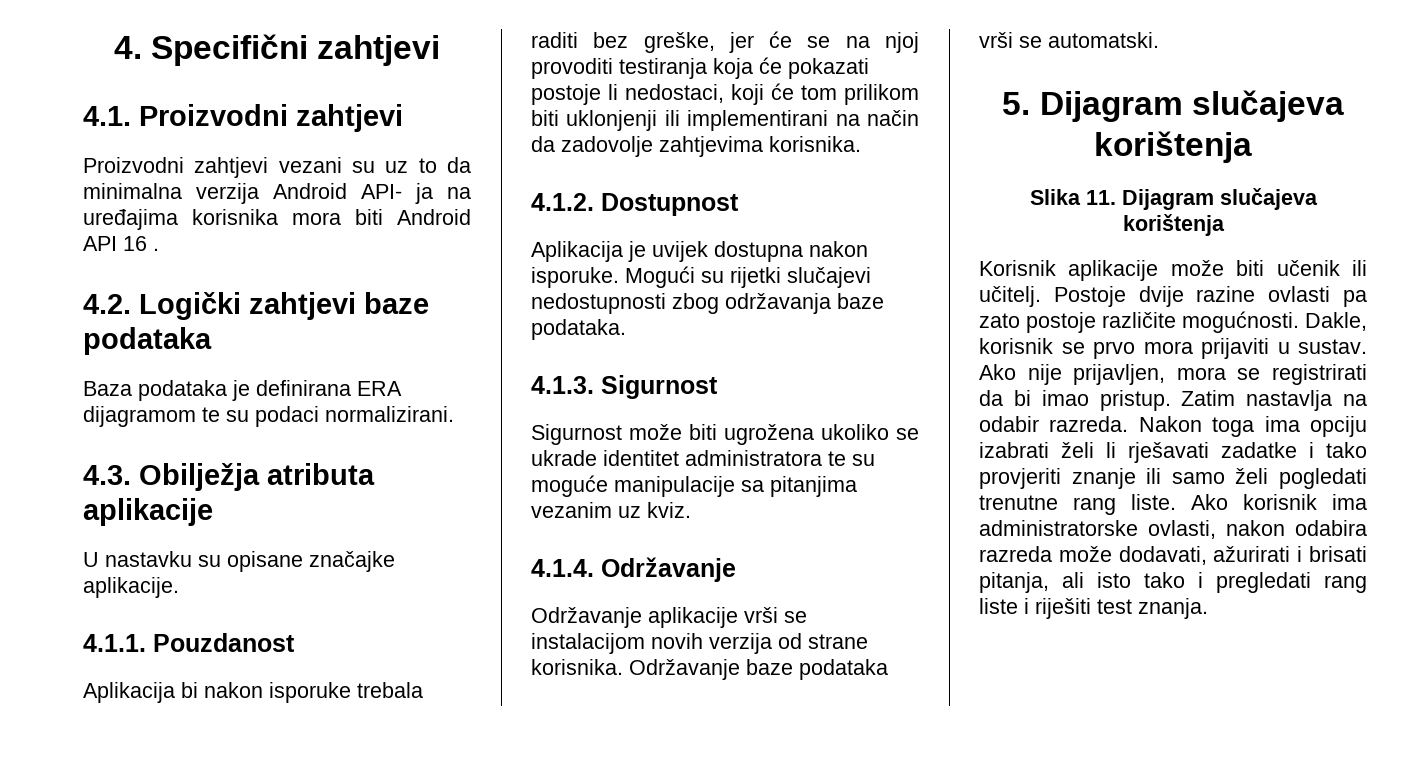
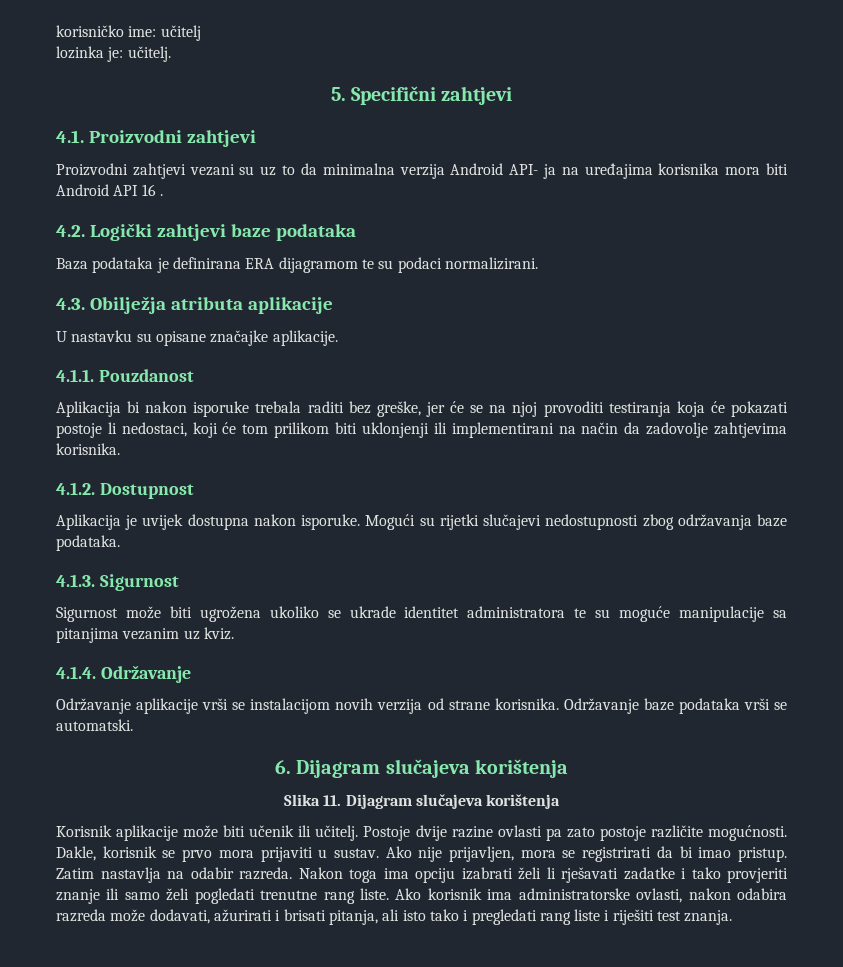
- 4. Specifični zahtjevi
+ korisničko ime: učitelj
+ lozinka je: učitelj.
+ 5. Specifični zahtjevi
- 5. Dijagram slučajeva korištenja
+ 6. Dijagram slučajeva korištenja

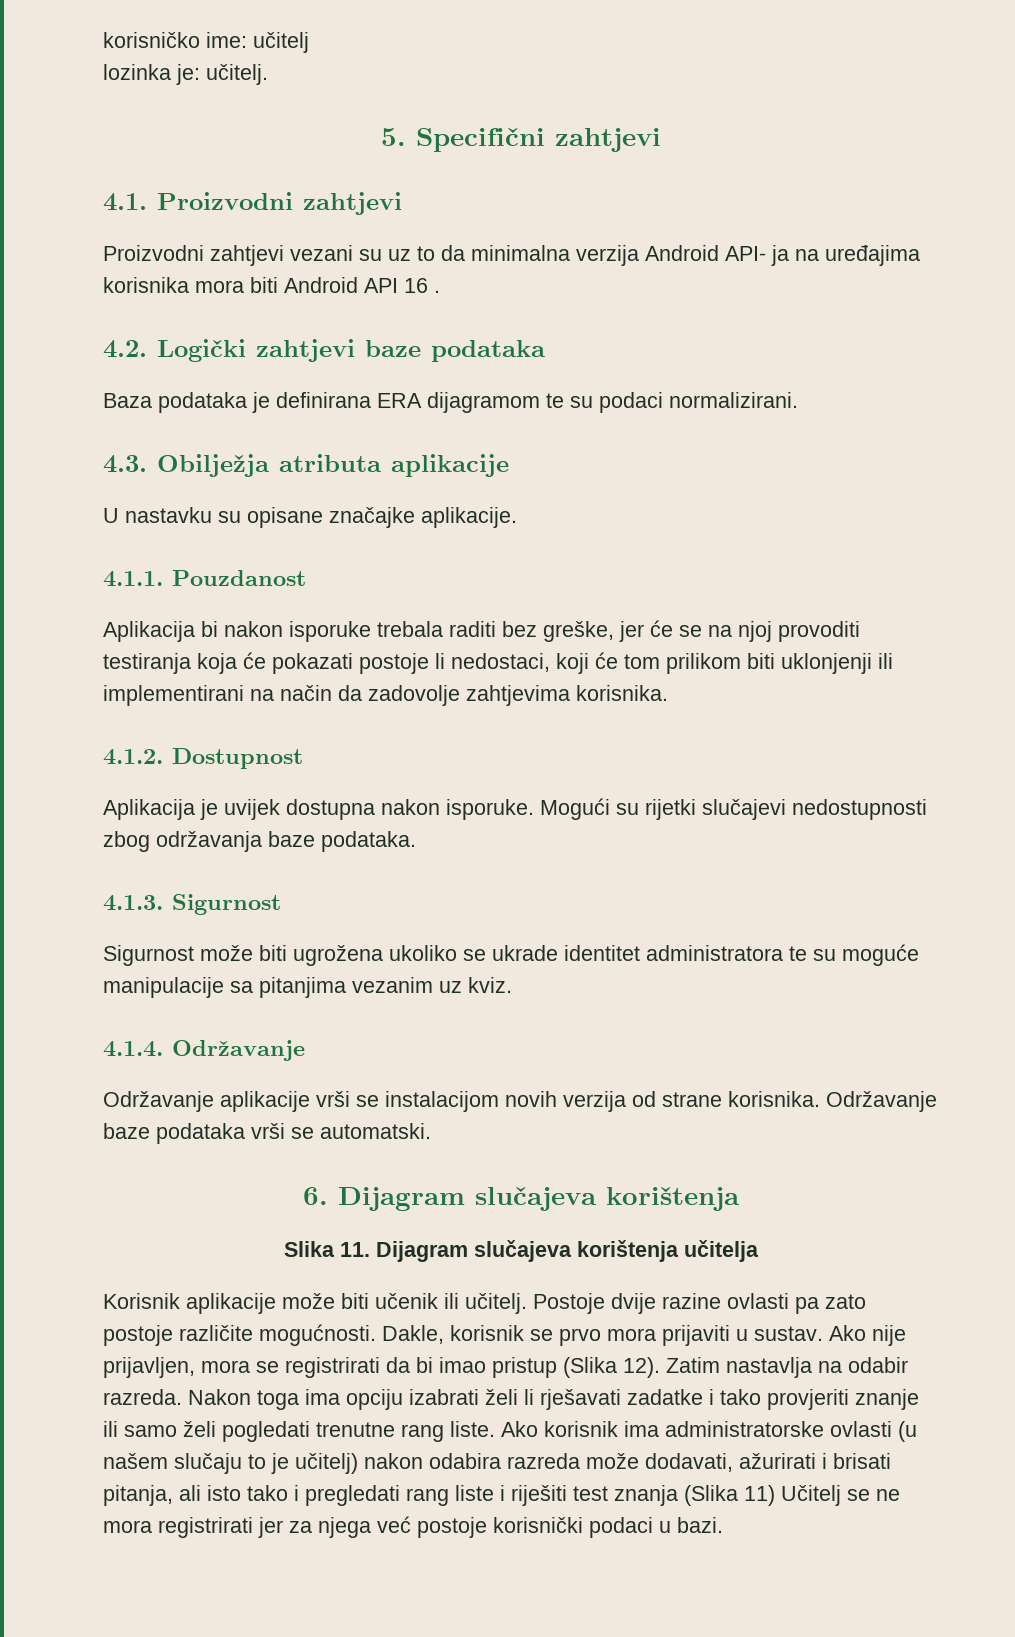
- Slika 11. Dijagram slučajeva korištenja
+ Slika 11. Dijagram slučajeva korištenja učitelja
- Ako nije prijavljen, mora se registrirati da bi imao pristup.
+ Ako nije prijavljen, mora se registrirati da bi imao pristup (Slika 12).
- Ako korisnik ima administratorske ovlasti, nakon odabira razreda može dodavati, ažurirati i brisati pitanja, ali isto tako i pregledati rang liste i riješiti test znanja.
+ Ako korisnik ima administratorske ovlasti (u našem slučaju to je učitelj) nakon odabira razreda može dodavati, ažurirati i brisati pitanja, ali isto tako i pregledati rang liste i riješiti test znanja (Slika 11) Učitelj se ne mora registrirati jer za njega već postoje korisnički podaci u bazi.

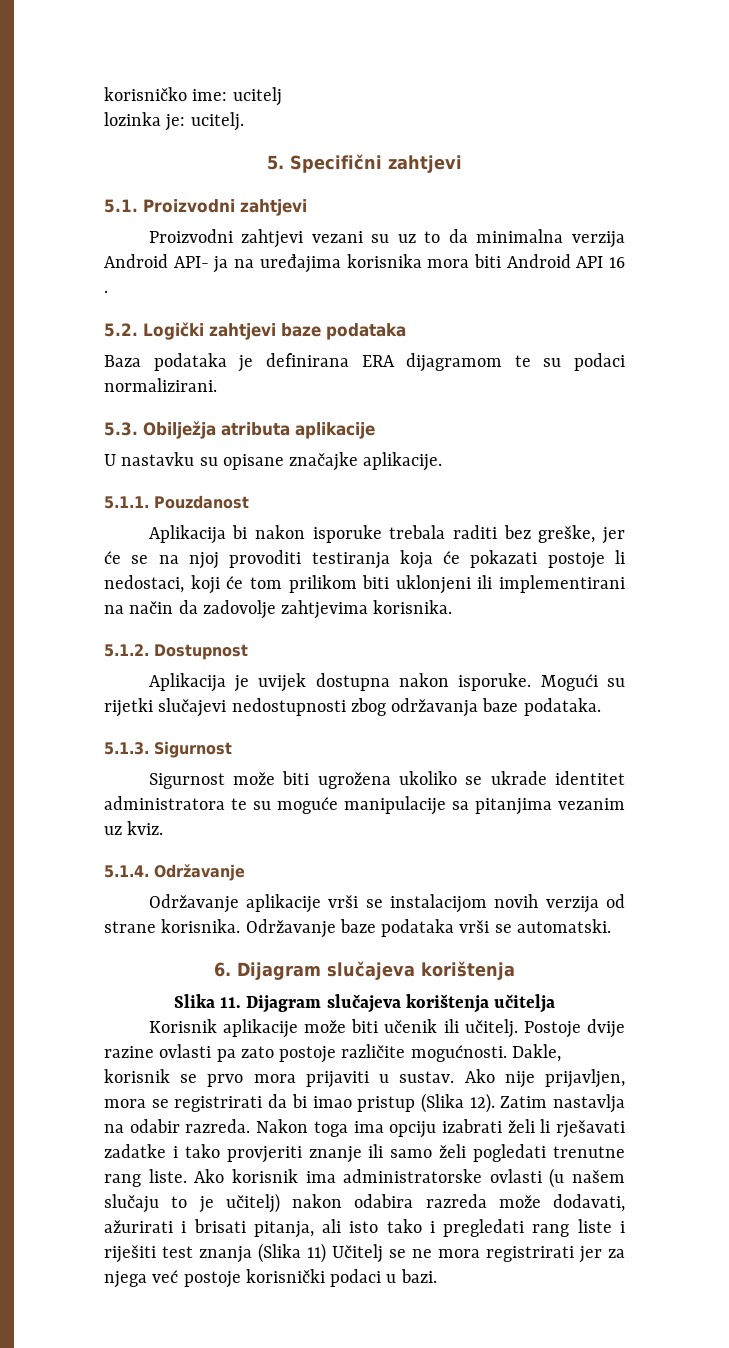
- korisničko ime: učitelj
+ korisničko ime: ucitelj
- lozinka je: učitelj.
+ lozinka je: ucitelj.
- 4.1. Proizvodni zahtjevi
+ 5.1. Proizvodni zahtjevi
- 4.2. Logički zahtjevi baze podataka
+ 5.2. Logički zahtjevi baze podataka
- 4.3. Obilježja atributa aplikacije
+ 5.3. Obilježja atributa aplikacije
- 4.1.1. Pouzdanost
+ 5.1.1. Pouzdanost
- Aplikacija bi nakon isporuke trebala raditi bez greške, jer će se na njoj provoditi testiranja koja će pokazati postoje li nedostaci, koji će tom prilikom biti uklonjenji ili implementirani na način da zadovolje zahtjevima korisnika.
+ Aplikacija bi nakon isporuke trebala raditi bez greške, jer će se na njoj provoditi testiranja koja će pokazati postoje li nedostaci, koji će tom prilikom biti uklonjeni ili implementirani na način da zadovolje zahtjevima korisnika.
- 4.1.2. Dostupnost
+ 5.1.2. Dostupnost
- 4.1.3. Sigurnost
+ 5.1.3. Sigurnost
- 4.1.4. Održavanje
+ 5.1.4. Održavanje

